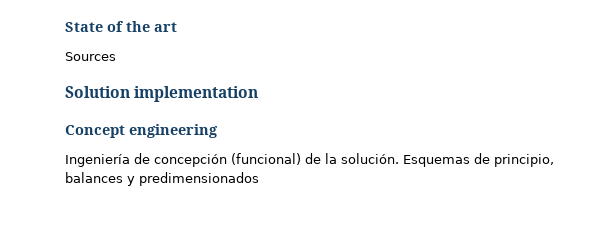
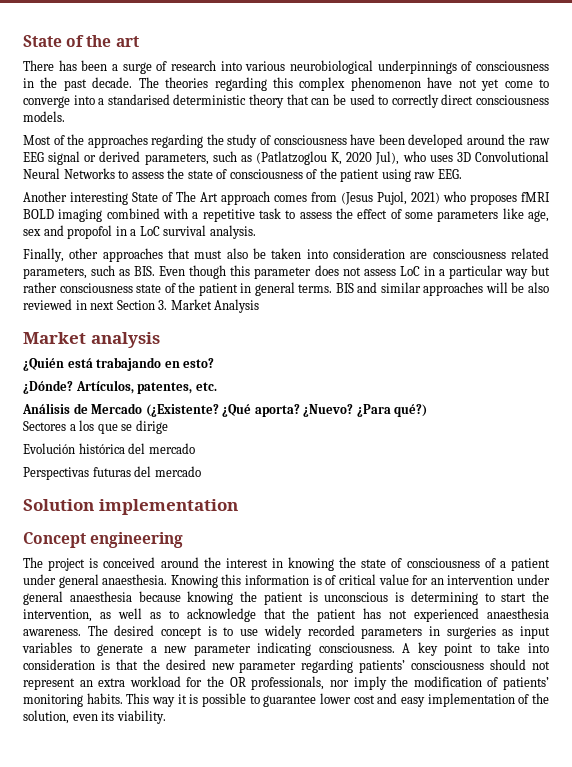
- Sources
+ There has been a surge of research into various neurobiological underpinnings of consciousness in the past decade. The theories regarding this complex phenomenon have not yet come to converge into a standarised deterministic theory that can be used to correctly direct consciousness models.
+ Most of the approaches regarding the study of consciousness have been developed around the raw EEG signal or derived parameters, such as (Patlatzoglou K, 2020 Jul), who uses 3D Convolutional Neural Networks to assess the state of consciousness of the patient using raw EEG.
+ Another interesting State of The Art approach comes from (Jesus Pujol, 2021) who proposes fMRI BOLD imaging combined with a repetitive task to assess the effect of some parameters like age, sex and propofol in a LoC survival analysis.
+ Finally, other approaches that must also be taken into consideration are consciousness related parameters, such as BIS. Even though this parameter does not assess LoC in a particular way but rather consciousness state of the patient in general terms. BIS and similar approaches will be also reviewed in next Section 3. Market Analysis
+ Market analysis
+ ¿Quién está trabajando en esto?
+ ¿Dónde? Artículos, patentes, etc.
+ Análisis de Mercado (¿Existente? ¿Qué aporta? ¿Nuevo? ¿Para qué?)
+ Sectores a los que se dirige
+ Evolución histórica del mercado
+ Perspectivas futuras del mercado
  Solution implementation
  Concept engineering
- Ingeniería de concepción (funcional) de la solución. Esquemas de principio, balances y predimensionados
+ The project is conceived around the interest in knowing the state of consciousness of a patient under general anaesthesia. Knowing this information is of critical value for an intervention under general anaesthesia because knowing the patient is unconscious is determining to start the intervention, as well as to acknowledge that the patient has not experienced anaesthesia awareness. The desired concept is to use widely recorded parameters in surgeries as input variables to generate a new parameter indicating consciousness. A key point to take into consideration is that the desired new parameter regarding patients’ consciousness should not represent an extra workload for the OR professionals, nor imply the modification of patients’ monitoring habits. This way it is possible to guarantee lower cost and easy implementation of the solution, even its viability.

